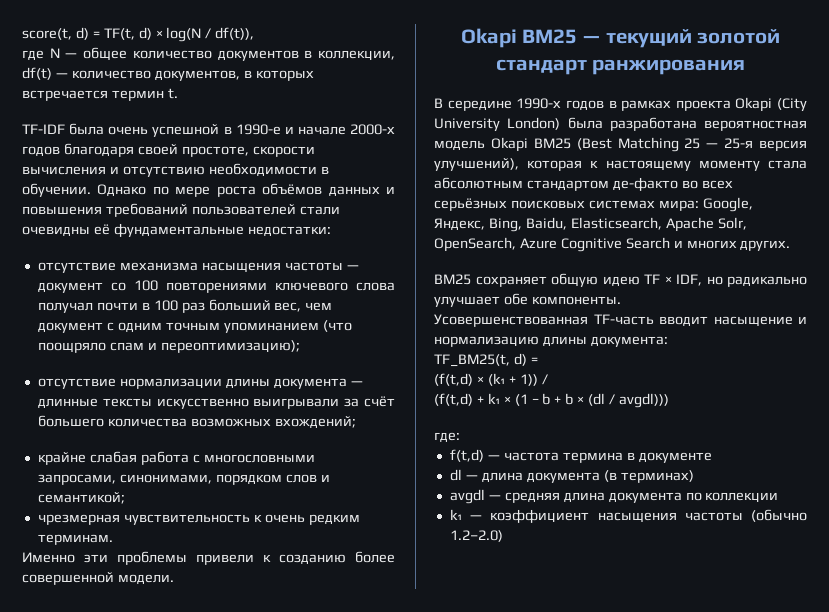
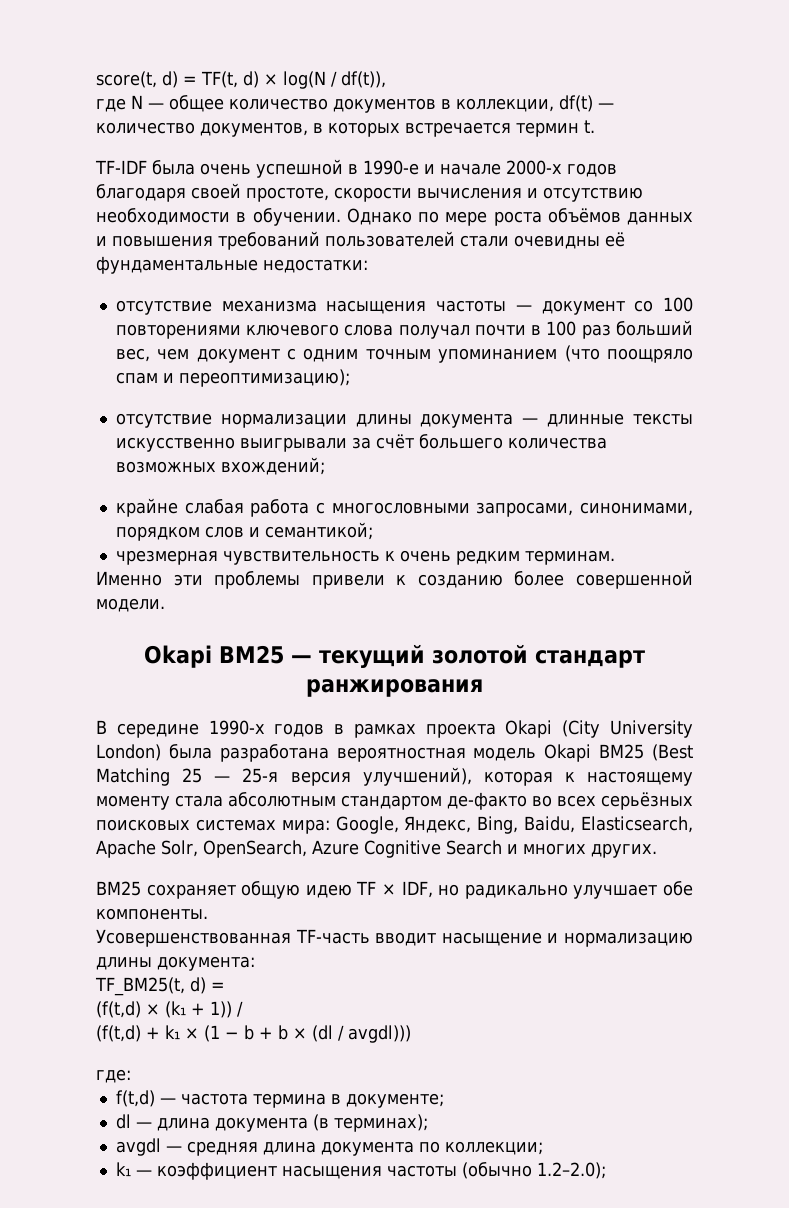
- f(t,d) — частота термина в документе
+ f(t,d) — частота термина в документе;
- dl — длина документа (в терминах)
+ dl — длина документа (в терминах);
- avgdl — средняя длина документа по коллекции
+ avgdl — средняя длина документа по коллекции;
- k₁ — коэффициент насыщения частоты (обычно 1.2–2.0)
+ k₁ — коэффициент насыщения частоты (обычно 1.2–2.0);

